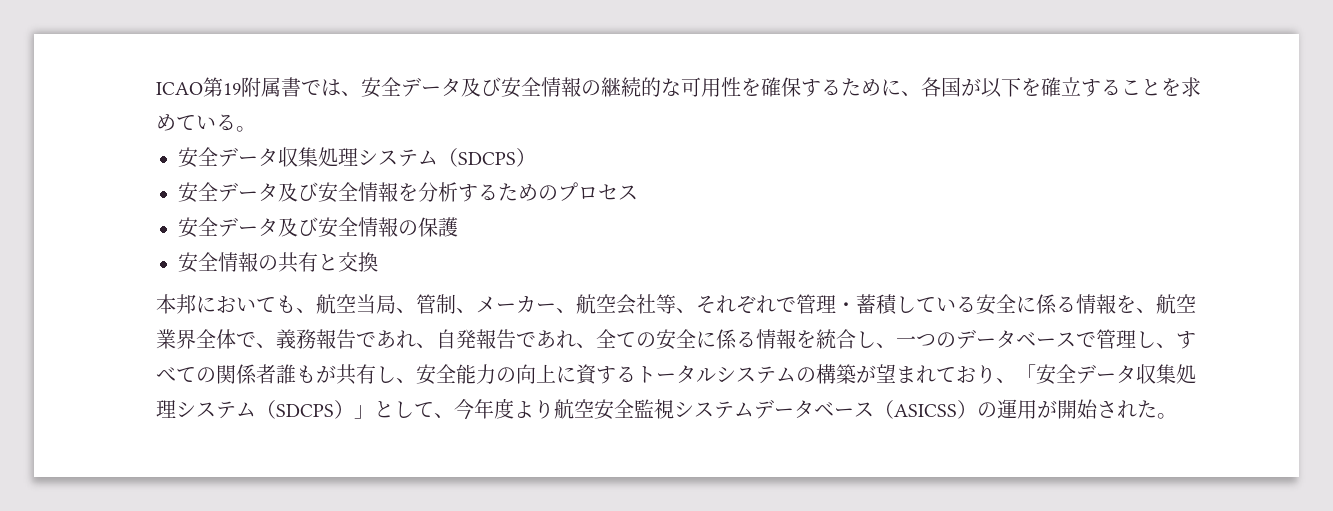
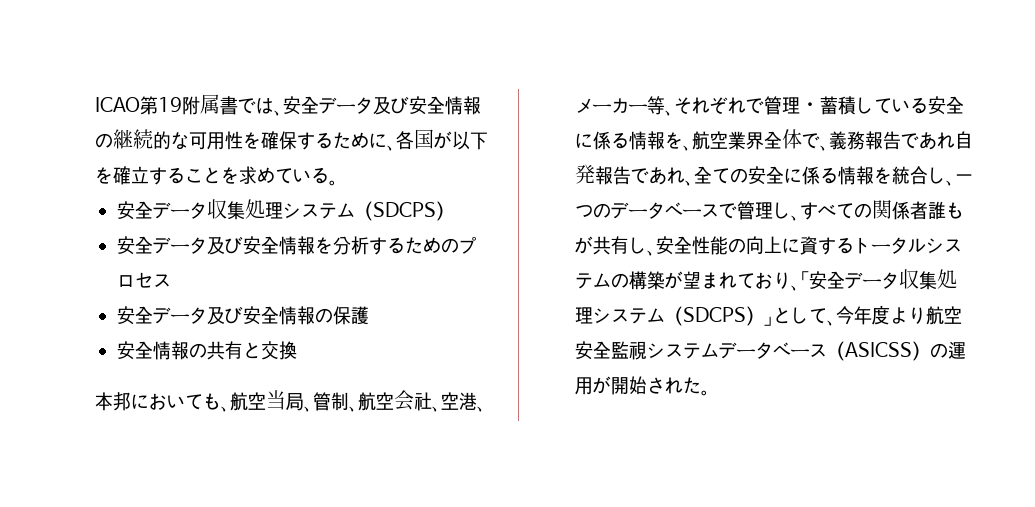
- 本邦においても、航空当局、管制、メーカー、航空会社等、それぞれで管理・蓄積している安全に係る情報を、航空業界全体で、義務報告であれ、自発報告であれ、全ての安全に係る情報を統合し、一つのデータベースで管理し、すべての関係者誰もが共有し、安全能力の向上に資するトータルシステムの構築が望まれており、「安全データ収集処理システム（SDCPS）」として、今年度より航空安全監視システムデータベース（ASICSS）の運用が開始された。
+ 本邦においても、航空当局、管制、航空会社、空港、メーカー等、それぞれで管理・蓄積している安全に係る情報を、航空業界全体で、義務報告であれ自発報告であれ、全ての安全に係る情報を統合し、一つのデータベースで管理し、すべての関係者誰もが共有し、安全性能の向上に資するトータルシステムの構築が望まれており、「安全データ収集処理システム（SDCPS）」として、今年度より航空安全監視システムデータベース（ASICSS）の運用が開始された。

